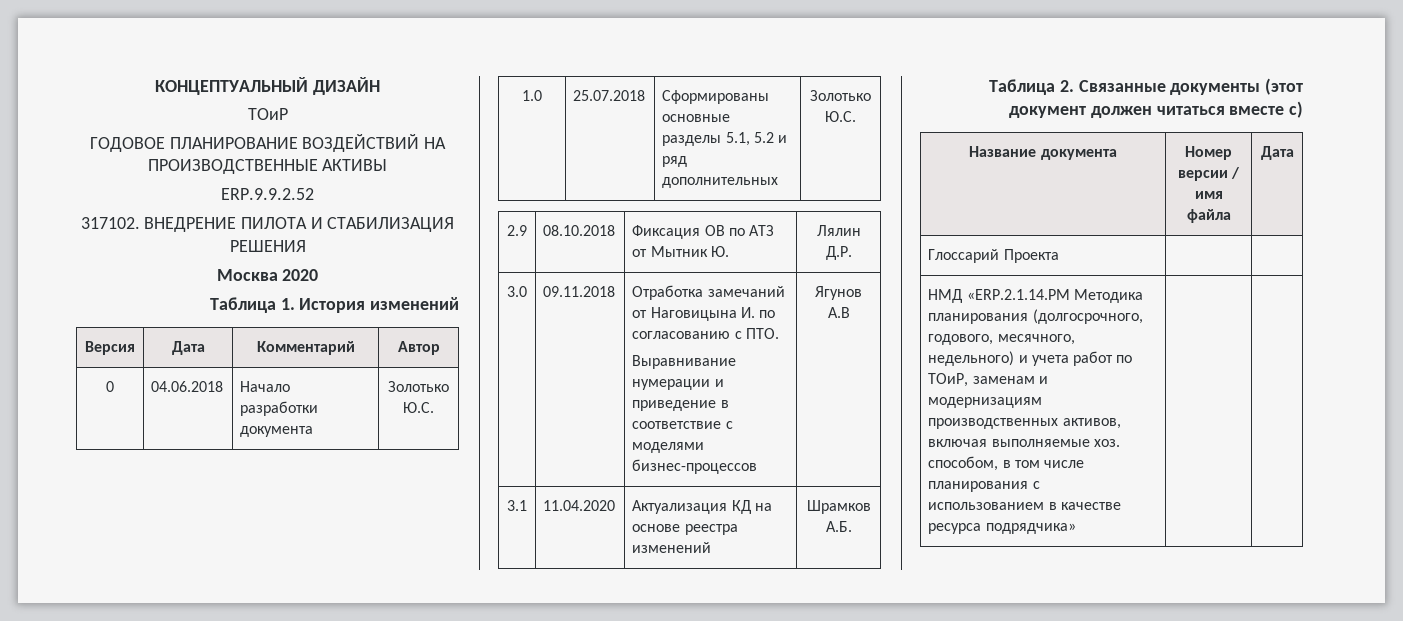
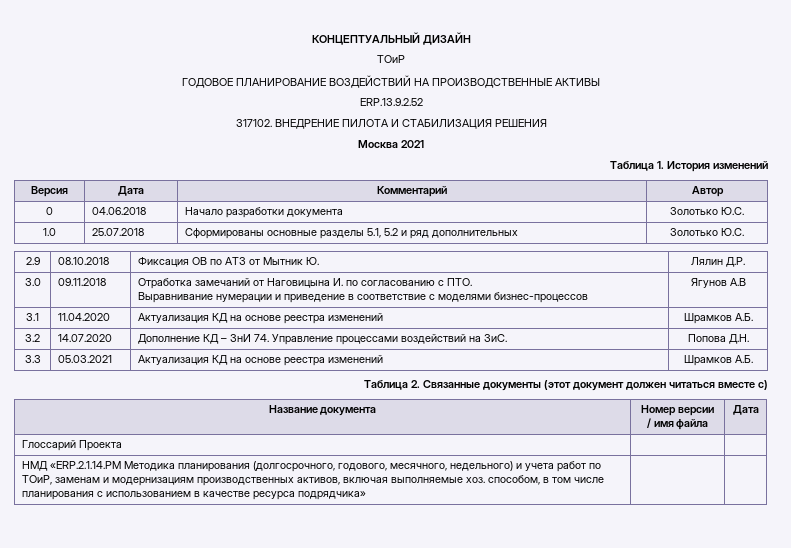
- ERP.9.9.2.52
+ ERP.13.9.2.52
- Москва 2020
+ Москва 2021
+ 3.2 | 14.07.2020 | Дополнение КД – ЗнИ 74. Управление процессами воздействий на ЗиС. | Попова Д.Н.
+ 3.3 | 05.03.2021 | Актуализация КД на основе реестра изменений | Шрамков А.Б.

